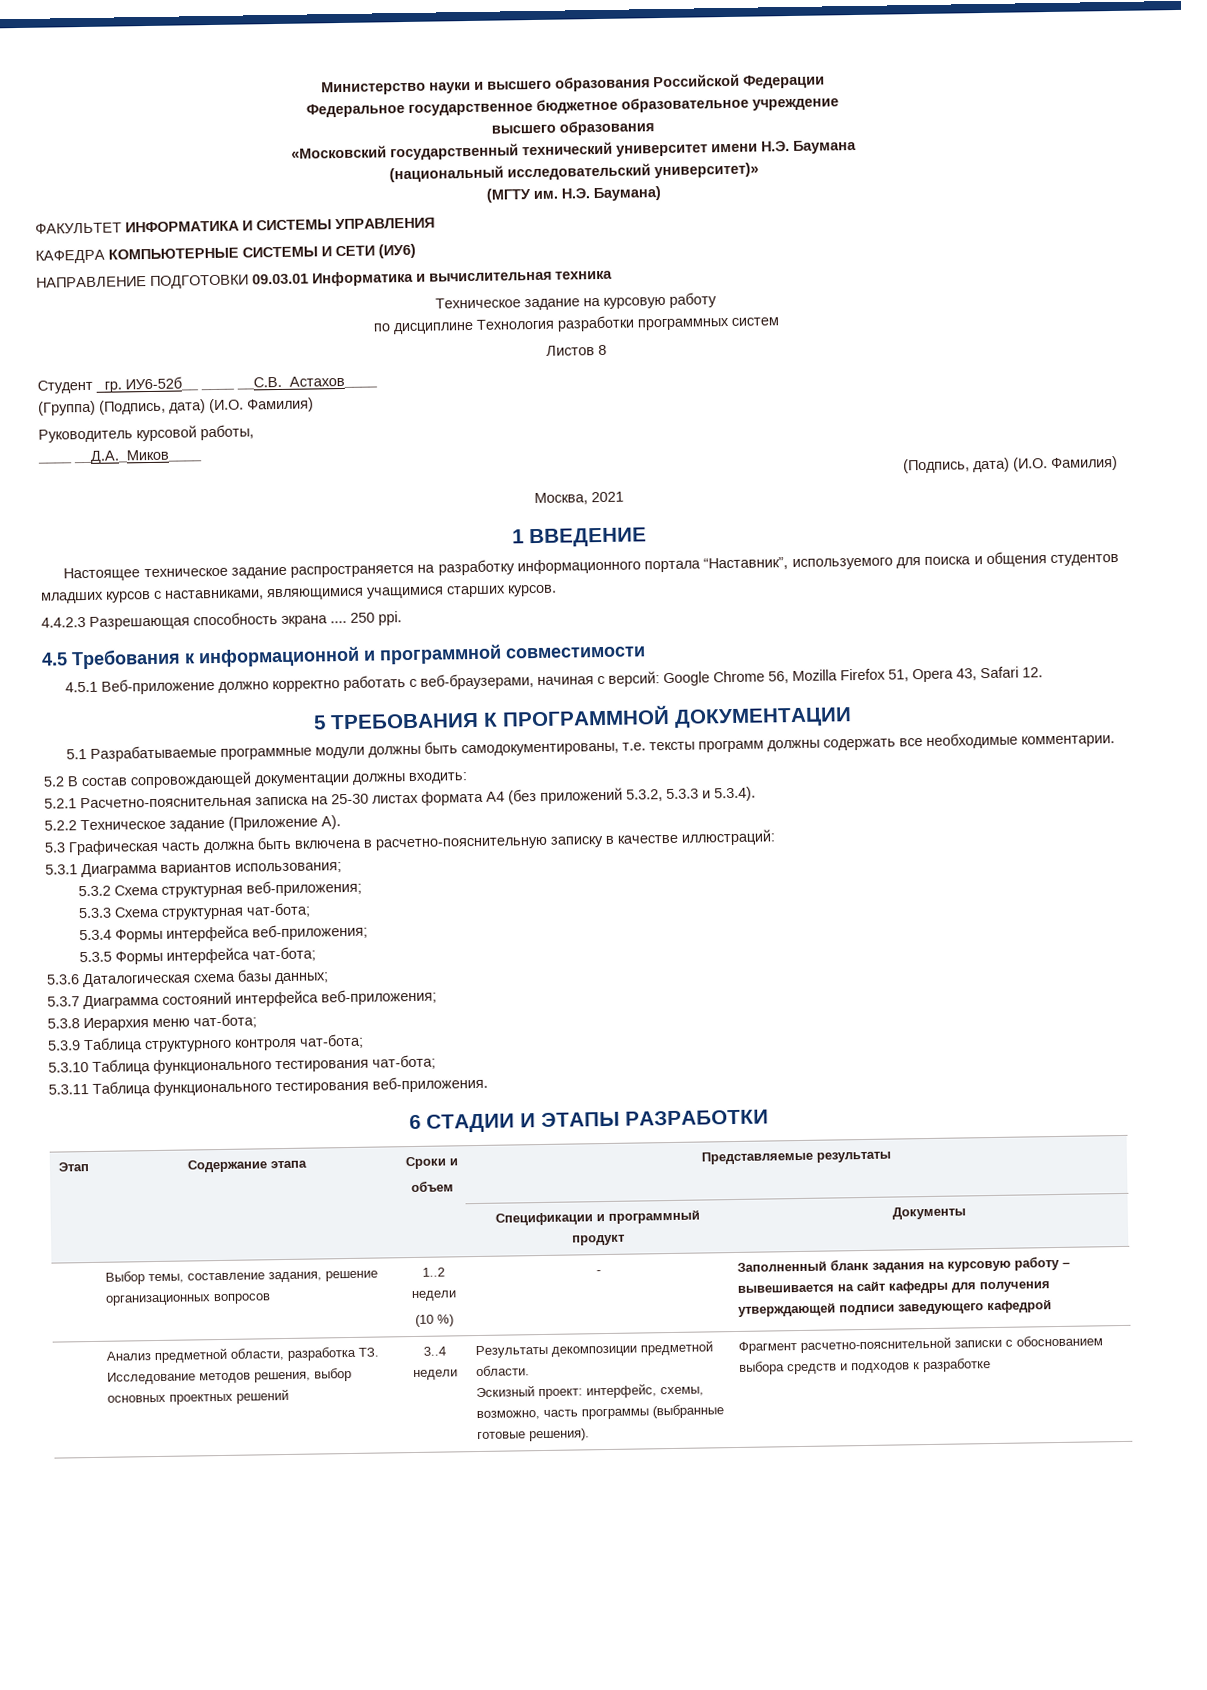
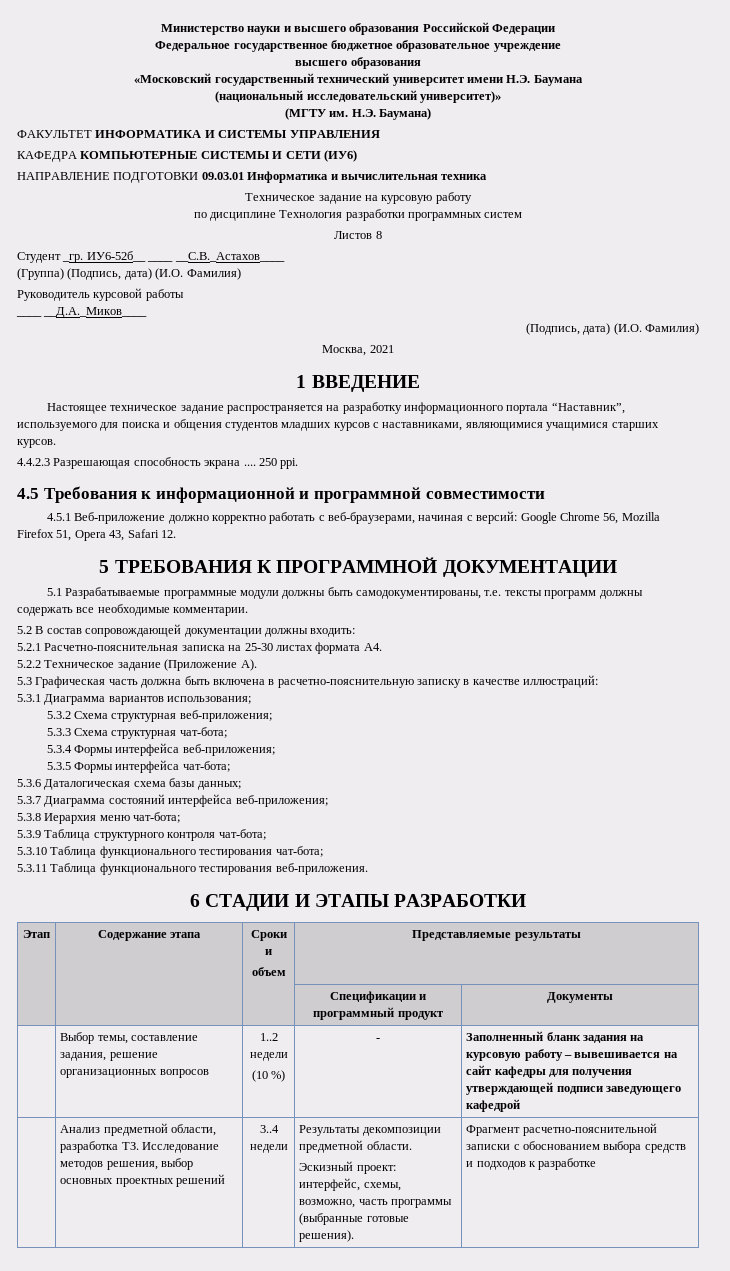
- Руководитель курсовой работы,
+ Руководитель курсовой работы
- 5.2.1 Расчетно-пояснительная записка на 25-30 листах формата А4 (без приложений 5.3.2, 5.3.3 и 5.3.4).
+ 5.2.1 Расчетно-пояснительная записка на 25-30 листах формата А4.

